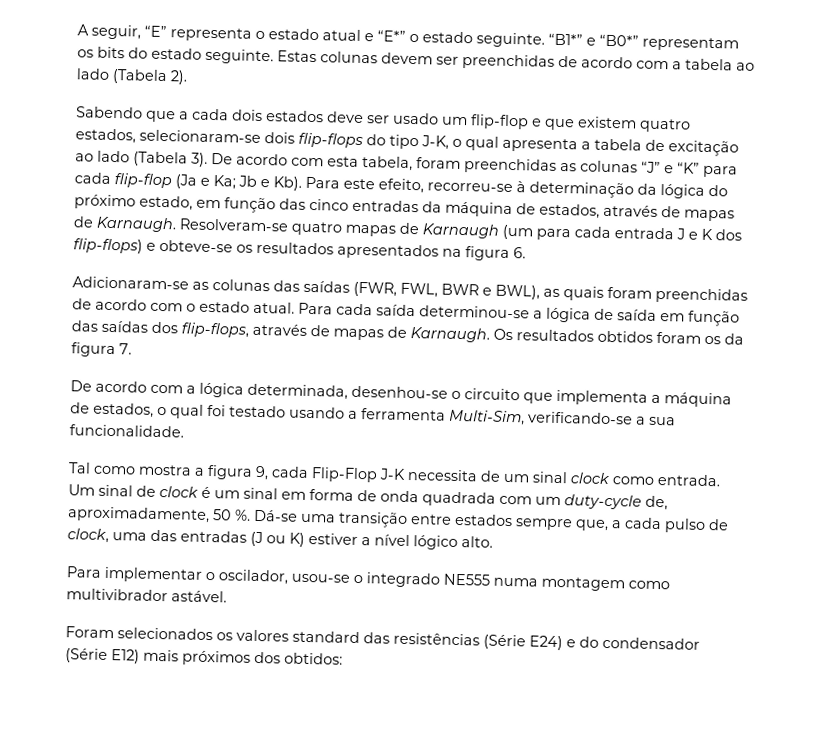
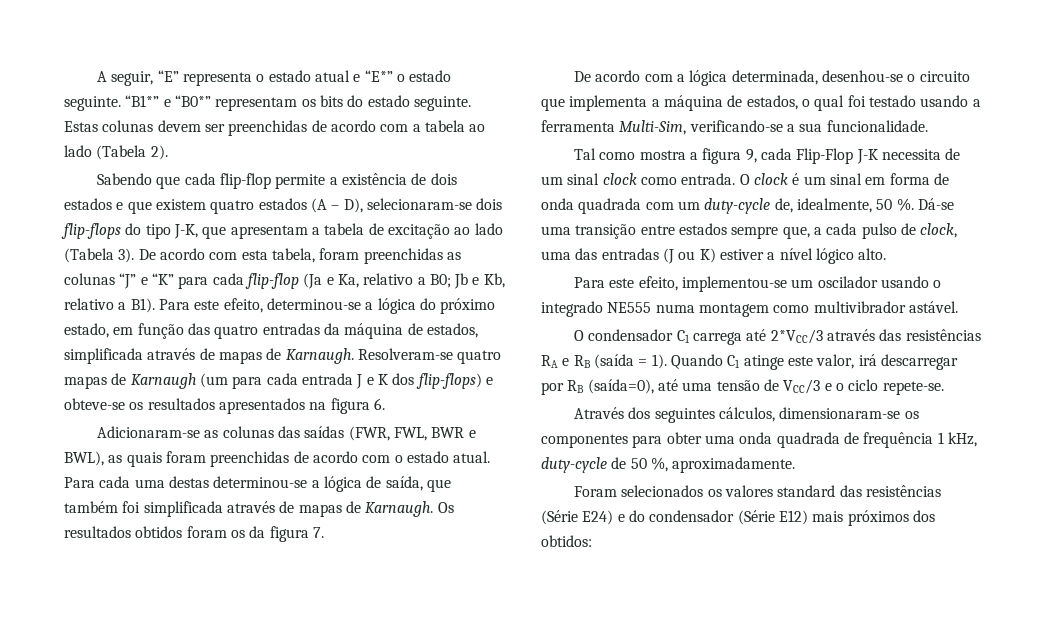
- Sabendo que a cada dois estados deve ser usado um flip-flop e que existem quatro estados, selecionaram-se dois flip-flops do tipo J-K, o qual apresenta a tabela de excitação ao lado (Tabela 3).
+ Sabendo que cada flip-flop permite a existência de dois estados e que existem quatro estados (A – D), selecionaram-se dois flip-flops do tipo J-K, que apresentam a tabela de excitação ao lado (Tabela 3).
- De acordo com esta tabela, foram preenchidas as colunas “J” e “K” para cada flip-flop (Ja e Ka; Jb e Kb). Para este efeito, recorreu-se à determinação da lógica do próximo estado, em função das cinco entradas da máquina de estados, através de mapas de Karnaugh.
+ De acordo com esta tabela, foram preenchidas as colunas “J” e “K” para cada flip-flop (Ja e Ka, relativo a B0; Jb e Kb, relativo a B1). Para este efeito, determinou-se a lógica do próximo estado, em função das quatro entradas da máquina de estados, simplificada através de mapas de Karnaugh.
- Para cada saída determinou-se a lógica de saída em função das saídas dos flip-flops, através de mapas de Karnaugh.
+ Para cada uma destas determinou-se a lógica de saída, que também foi simplificada através de mapas de Karnaugh.
- Um sinal de clock é um sinal em forma de onda quadrada com um duty-cycle de, aproximadamente, 50 %.
+ O clock é um sinal em forma de onda quadrada com um duty-cycle de, idealmente, 50 %.
- Para implementar o oscilador, usou-se o integrado NE555 numa montagem como multivibrador astável.
+ Para este efeito, implementou-se um oscilador usando o integrado NE555 numa montagem como multivibrador astável.
+ O condensador C1 carrega até 2*VCC/3 através das resistências RA e RB (saída = 1). Quando C1 atinge este valor, irá descarregar por RB (saída=0), até uma tensão de VCC/3 e o ciclo repete-se.
+ Através dos seguintes cálculos, dimensionaram-se os componentes para obter uma onda quadrada de frequência 1 kHz, duty-cycle de 50 %, aproximadamente.

